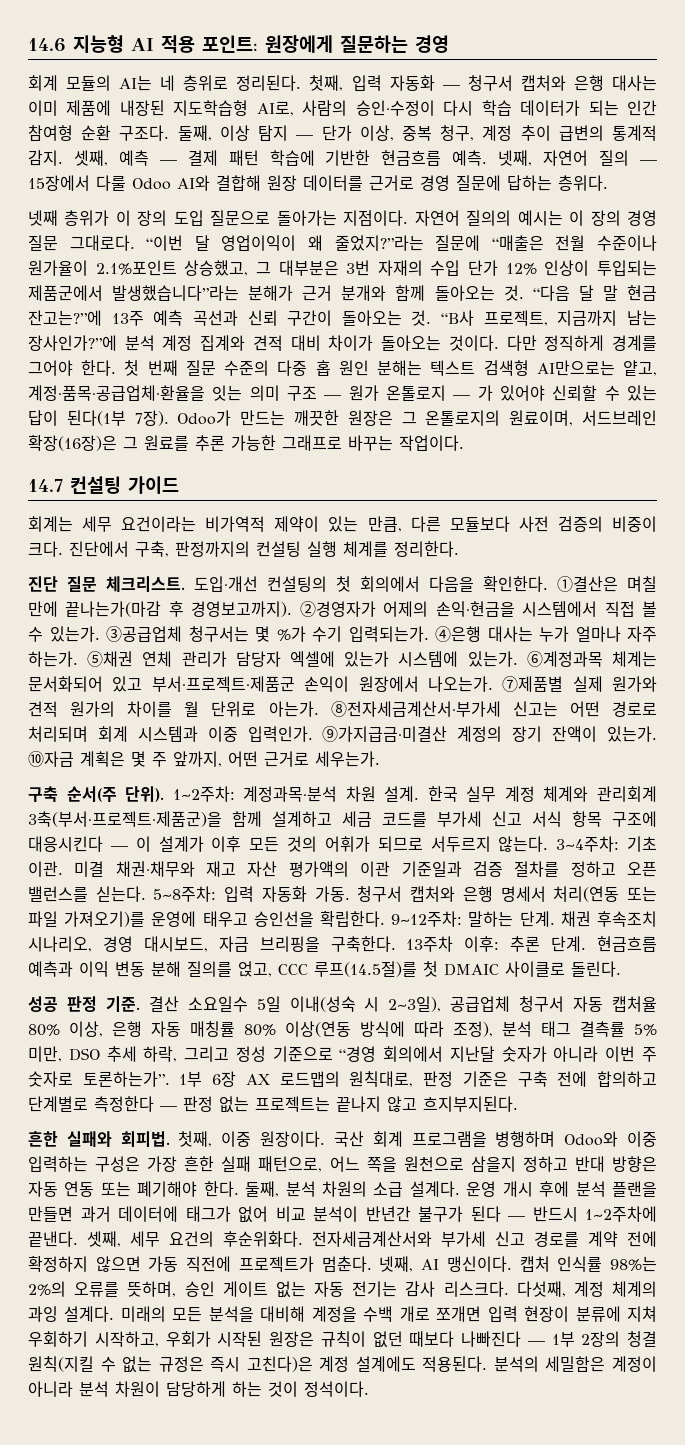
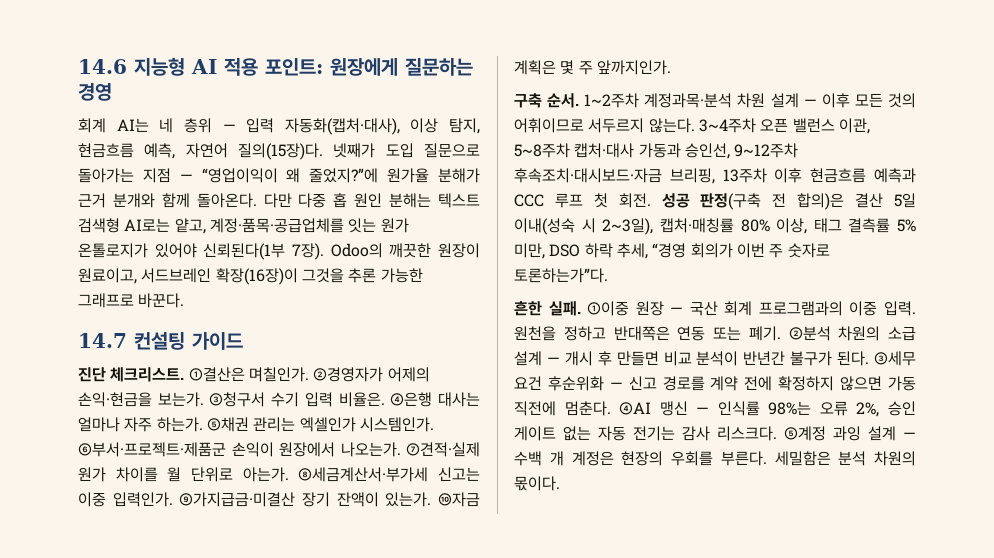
- 회계 모듈의 AI는 네 층위로 정리된다. 첫째, 입력 자동화 — 청구서 캡처와 은행 대사는 이미 제품에 내장된 지도학습형 AI로, 사람의 승인·수정이 다시 학습 데이터가 되는 인간 참여형 순환 구조다. 둘째, 이상 탐지 — 단가 이상, 중복 청구, 계정 추이 급변의 통계적 감지. 셋째, 예측 — 결제 패턴 학습에 기반한 현금흐름 예측. 넷째, 자연어 질의 — 15장에서 다룰 Odoo AI와 결합해 원장 데이터를 근거로 경영 질문에 답하는 층위다.
- 넷째 층위가 이 장의 도입 질문으로 돌아가는 지점이다. 자연어 질의의 예시는 이 장의 경영 질문 그대로다. “이번 달 영업이익이 왜 줄었지?”라는 질문에 “매출은 전월 수준이나 원가율이 2.1%포인트 상승했고, 그 대부분은 3번 자재의 수입 단가 12% 인상이 투입되는 제품군에서 발생했습니다”라는 분해가 근거 분개와 함께 돌아오는 것. “다음 달 말 현금 잔고는?”에 13주 예측 곡선과 신뢰 구간이 돌아오는 것. “B사 프로젝트, 지금까지 남는 장사인가?”에 분석 계정 집계와 견적 대비 차이가 돌아오는 것이다. 다만 정직하게 경계를 그어야 한다. 첫 번째 질문 수준의 다중 홉 원인 분해는 텍스트 검색형 AI만으로는 얕고, 계정·품목·공급업체·환율을 잇는 의미 구조 — 원가 온톨로지 — 가 있어야 신뢰할 수 있는 답이 된다(1부 7장). Odoo가 만드는 깨끗한 원장은 그 온톨로지의 원료이며, 서드브레인 확장(16장)은 그 원료를 추론 가능한 그래프로 바꾸는 작업이다.
+ 회계 AI는 네 층위 — 입력 자동화(캡처·대사), 이상 탐지, 현금흐름 예측, 자연어 질의(15장)다. 넷째가 도입 질문으로 돌아가는 지점 — “영업이익이 왜 줄었지?”에 원가율 분해가 근거 분개와 함께 돌아온다. 다만 다중 홉 원인 분해는 텍스트 검색형 AI로는 얕고, 계정·품목·공급업체를 잇는 원가 온톨로지가 있어야 신뢰된다(1부 7장). Odoo의 깨끗한 원장이 원료이고, 서드브레인 확장(16장)이 그것을 추론 가능한 그래프로 바꾼다.
- 회계는 세무 요건이라는 비가역적 제약이 있는 만큼, 다른 모듈보다 사전 검증의 비중이 크다. 진단에서 구축, 판정까지의 컨설팅 실행 체계를 정리한다.
- 진단 질문 체크리스트. 도입·개선 컨설팅의 첫 회의에서 다음을 확인한다. ①결산은 며칠 만에 끝나는가(마감 후 경영보고까지). ②경영자가 어제의 손익·현금을 시스템에서 직접 볼 수 있는가. ③공급업체 청구서는 몇 %가 수기 입력되는가.
+ 진단 체크리스트. ①결산은 며칠인가. ②경영자가 어제의 손익·현금을 보는가. ③청구서 수기 입력 비율은.
- ④은행 대사는 누가 얼마나 자주 하는가.
+ ④은행 대사는 얼마나 자주 하는가.
- ⑤채권 연체 관리가 담당자 엑셀에 있는가 시스템에 있는가. ⑥계정과목 체계는 문서화되어 있고 부서·프로젝트·제품군 손익이 원장에서 나오는가. ⑦제품별 실제 원가와 견적 원가의 차이를 월 단위로 아는가. ⑧전자세금계산서·부가세 신고는 어떤 경로로 처리되며 회계 시스템과 이중 입력인가.
+ ⑤채권 관리는 엑셀인가 시스템인가. ⑥부서·프로젝트·제품군 손익이 원장에서 나오는가. ⑦견적·실제 원가 차이를 월 단위로 아는가. ⑧세금계산서·부가세 신고는 이중 입력인가.
- ⑨가지급금·미결산 계정의 장기 잔액이 있는가.
+ ⑨가지급금·미결산 장기 잔액이 있는가.
- ⑩자금 계획은 몇 주 앞까지, 어떤 근거로 세우는가.
- 구축 순서(주 단위). 1~2주차: 계정과목·분석 차원 설계. 한국 실무 계정 체계와 관리회계 3축(부서·프로젝트·제품군)을 함께 설계하고 세금 코드를 부가세 신고 서식 항목 구조에 대응시킨다 — 이 설계가 이후 모든 것의 어휘가 되므로 서두르지 않는다. 3~4주차: 기초 이관. 미결 채권·채무와 재고 자산 평가액의 이관 기준일과 검증 절차를 정하고 오픈 밸런스를 싣는다. 5~8주차: 입력 자동화 가동. 청구서 캡처와 은행 명세서 처리(연동 또는 파일 가져오기)를 운영에 태우고 승인선을 확립한다. 9~12주차: 말하는 단계. 채권 후속조치 시나리오, 경영 대시보드, 자금 브리핑을 구축한다. 13주차 이후: 추론 단계. 현금흐름 예측과 이익 변동 분해 질의를 얹고, CCC 루프(14.5절)를 첫 DMAIC 사이클로 돌린다.
- 성공 판정 기준. 결산 소요일수 5일 이내(성숙 시 2~3일), 공급업체 청구서 자동 캡처율 80% 이상, 은행 자동 매칭률 80% 이상(연동 방식에 따라 조정), 분석 태그 결측률 5% 미만, DSO 추세 하락, 그리고 정성 기준으로 “경영 회의에서 지난달 숫자가 아니라 이번 주 숫자로 토론하는가”. 1부 6장 AX 로드맵의 원칙대로, 판정 기준은 구축 전에 합의하고 단계별로 측정한다 — 판정 없는 프로젝트는 끝나지 않고 흐지부지된다.
- 흔한 실패와 회피법. 첫째, 이중 원장이다. 국산 회계 프로그램을 병행하며 Odoo와 이중 입력하는 구성은 가장 흔한 실패 패턴으로, 어느 쪽을 원천으로 삼을지 정하고 반대 방향은 자동 연동 또는 폐기해야 한다. 둘째, 분석 차원의 소급 설계다. 운영 개시 후에 분석 플랜을 만들면 과거 데이터에 태그가 없어 비교 분석이 반년간 불구가 된다 — 반드시 1~2주차에 끝낸다. 셋째, 세무 요건의 후순위화다. 전자세금계산서와 부가세 신고 경로를 계약 전에 확정하지 않으면 가동 직전에 프로젝트가 멈춘다. 넷째, AI 맹신이다. 캡처 인식률 98%는 2%의 오류를 뜻하며, 승인 게이트 없는 자동 전기는 감사 리스크다.
+ ⑩자금 계획은 몇 주 앞까지인가.
+ 구축 순서. 1~2주차 계정과목·분석 차원 설계 — 이후 모든 것의 어휘이므로 서두르지 않는다. 3~4주차 오픈 밸런스 이관, 5~8주차 캡처·대사 가동과 승인선, 9~12주차 후속조치·대시보드·자금 브리핑, 13주차 이후 현금흐름 예측과 CCC 루프 첫 회전. 성공 판정(구축 전 합의)은 결산 5일 이내(성숙 시 2~3일), 캡처·매칭률 80% 이상, 태그 결측률 5% 미만, DSO 하락 추세, “경영 회의가 이번 주 숫자로 토론하는가”다.
+ 흔한 실패. ①이중 원장 — 국산 회계 프로그램과의 이중 입력. 원천을 정하고 반대쪽은 연동 또는 폐기. ②분석 차원의 소급 설계 — 개시 후 만들면 비교 분석이 반년간 불구가 된다. ③세무 요건 후순위화 — 신고 경로를 계약 전에 확정하지 않으면 가동 직전에 멈춘다. ④AI 맹신 — 인식률 98%는 오류 2%, 승인 게이트 없는 자동 전기는 감사 리스크다.
- 다섯째, 계정 체계의 과잉 설계다. 미래의 모든 분석을 대비해 계정을 수백 개로 쪼개면 입력 현장이 분류에 지쳐 우회하기 시작하고, 우회가 시작된 원장은 규칙이 없던 때보다 나빠진다 — 1부 2장의 청결 원칙(지킬 수 없는 규정은 즉시 고친다)은 계정 설계에도 적용된다. 분석의 세밀함은 계정이 아니라 분석 차원이 담당하게 하는 것이 정석이다.
+ ⑤계정 과잉 설계 — 수백 개 계정은 현장의 우회를 부른다. 세밀함은 분석 차원의 몫이다.

